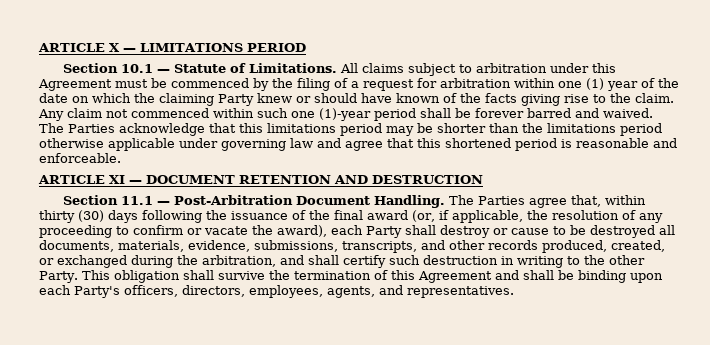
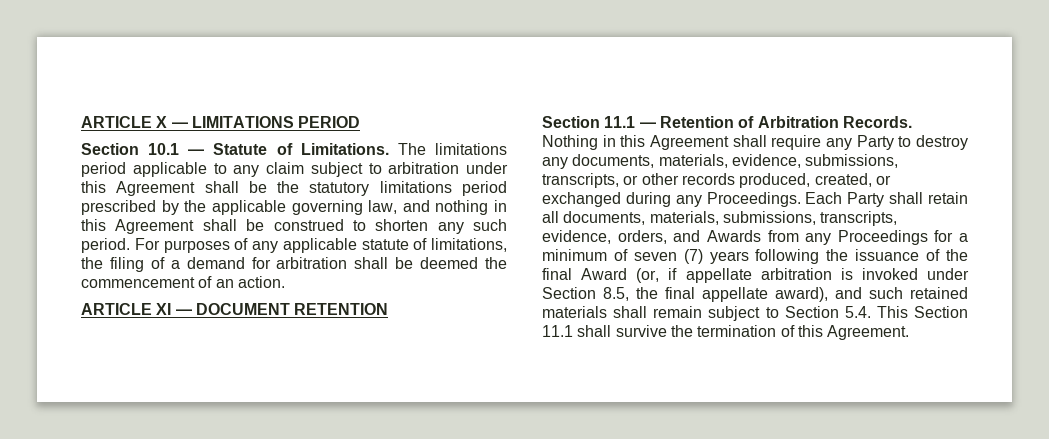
- All claims subject to arbitration under this Agreement must be commenced by the filing of a request for arbitration within one (1) year of the date on which the claiming Party knew or should have known of the facts giving rise to the claim. Any claim not commenced within such one (1)-year period shall be forever barred and waived. The Parties acknowledge that this limitations period may be shorter than the limitations period otherwise applicable under governing law and agree that this shortened period is reasonable and enforceable.
+ The limitations period applicable to any claim subject to arbitration under this Agreement shall be the statutory limitations period prescribed by the applicable governing law, and nothing in this Agreement shall be construed to shorten any such period. For purposes of any applicable statute of limitations, the filing of a demand for arbitration shall be deemed the commencement of an action.
- ARTICLE XI — DOCUMENT RETENTION AND DESTRUCTION
+ ARTICLE XI — DOCUMENT RETENTION
- Section 11.1 — Post-Arbitration Document Handling. The Parties agree that, within thirty (30) days following the issuance of the final award (or, if applicable, the resolution of any proceeding to confirm or vacate the award), each Party shall destroy or cause to be destroyed all documents, materials, evidence, submissions, transcripts, and other records produced, created, or exchanged during the arbitration, and shall certify such destruction in writing to the other Party. This obligation shall survive the termination of this Agreement and shall be binding upon each Party's officers, directors, employees, agents, and representatives.
+ Section 11.1 — Retention of Arbitration Records. Nothing in this Agreement shall require any Party to destroy any documents, materials, evidence, submissions, transcripts, or other records produced, created, or exchanged during any Proceedings. Each Party shall retain all documents, materials, submissions, transcripts, evidence, orders, and Awards from any Proceedings for a minimum of seven (7) years following the issuance of the final Award (or, if appellate arbitration is invoked under Section 8.5, the final appellate award), and such retained materials shall remain subject to Section 5.4. This Section 11.1 shall survive the termination of this Agreement.

